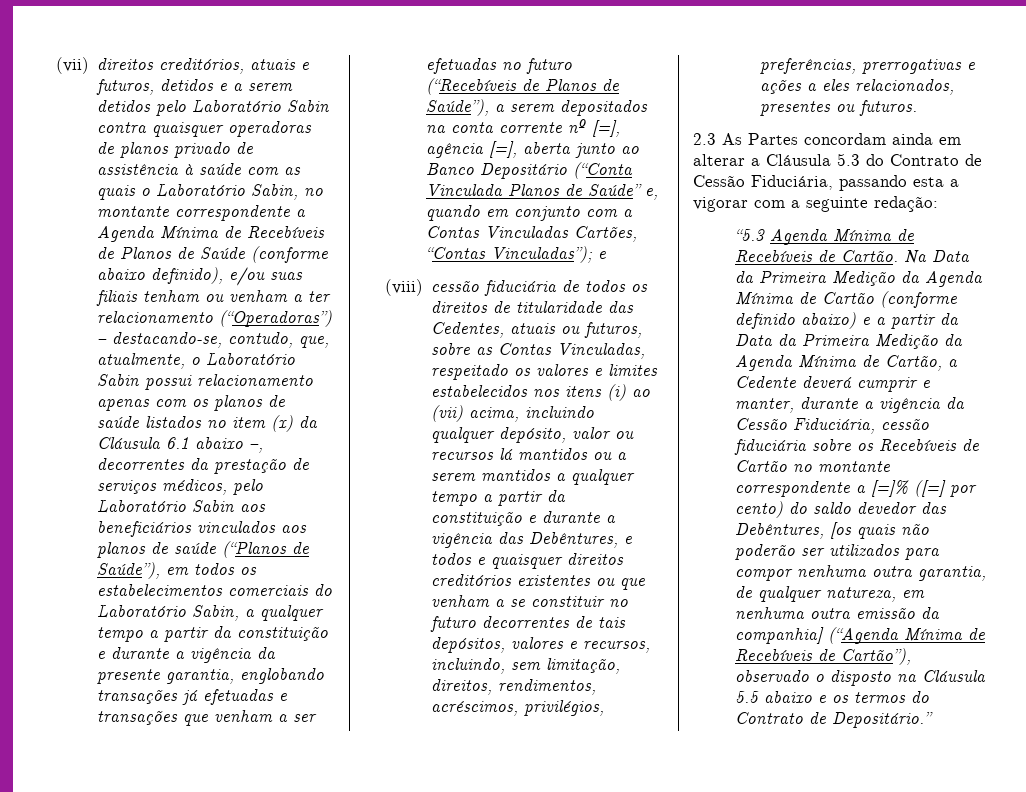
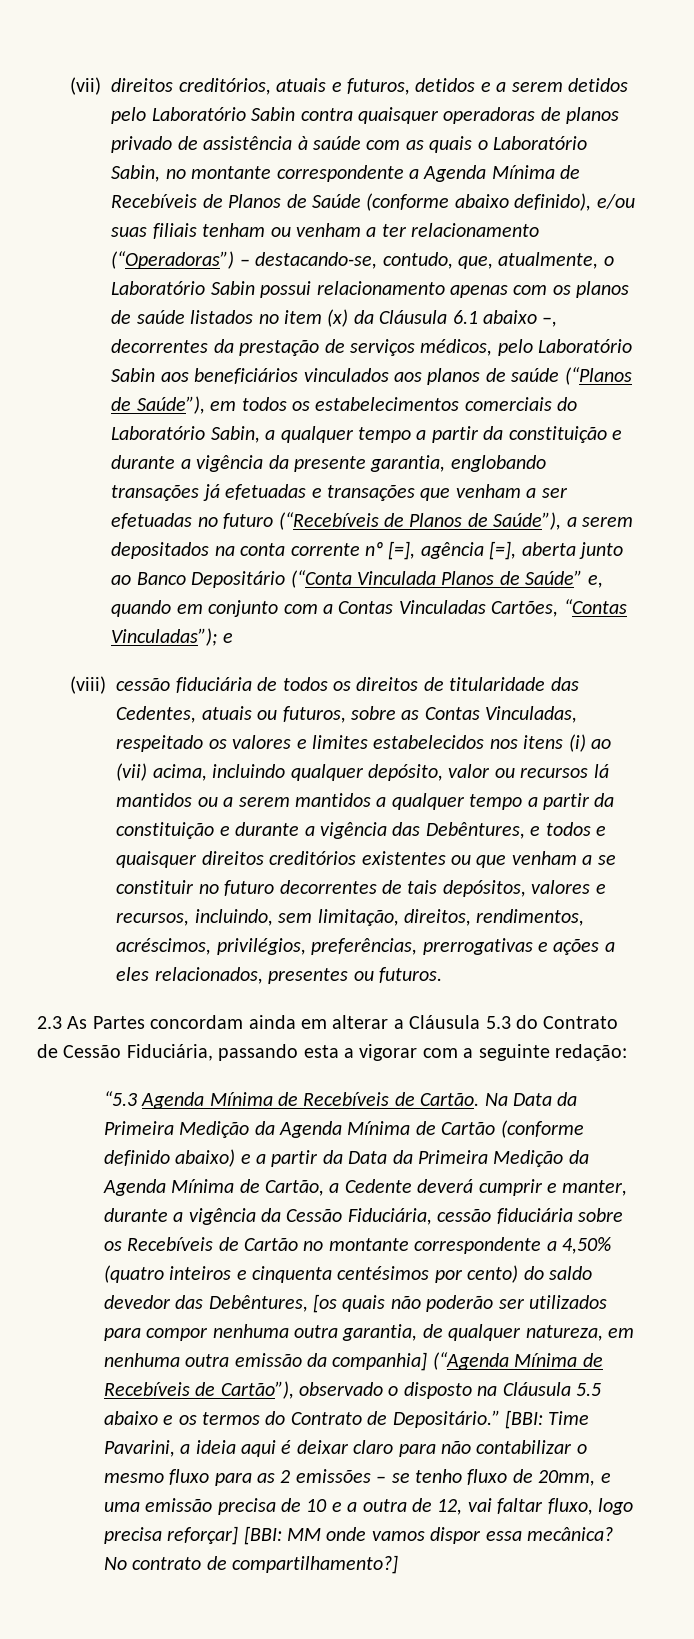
- Na Data da Primeira Medição da Agenda Mínima de Cartão (conforme definido abaixo) e a partir da Data da Primeira Medição da Agenda Mínima de Cartão, a Cedente deverá cumprir e manter, durante a vigência da Cessão Fiduciária, cessão fiduciária sobre os Recebíveis de Cartão no montante correspondente a [=]% ([=] por cento) do saldo devedor das Debêntures, [os quais não poderão ser utilizados para compor nenhuma outra garantia, de qualquer natureza, em nenhuma outra emissão da companhia] (“Agenda Mínima de Recebíveis de Cartão”), observado o disposto na Cláusula 5.5 abaixo e os termos do Contrato de Depositário.”
+ Na Data da Primeira Medição da Agenda Mínima de Cartão (conforme definido abaixo) e a partir da Data da Primeira Medição da Agenda Mínima de Cartão, a Cedente deverá cumprir e manter, durante a vigência da Cessão Fiduciária, cessão fiduciária sobre os Recebíveis de Cartão no montante correspondente a 4,50% (quatro inteiros e cinquenta centésimos por cento) do saldo devedor das Debêntures, [os quais não poderão ser utilizados para compor nenhuma outra garantia, de qualquer natureza, em nenhuma outra emissão da companhia] (“Agenda Mínima de Recebíveis de Cartão”), observado o disposto na Cláusula 5.5 abaixo e os termos do Contrato de Depositário.”
+ [BBI: Time Pavarini, a ideia aqui é deixar claro para não contabilizar o mesmo fluxo para as 2 emissões – se tenho fluxo de 20mm, e uma emissão precisa de 10 e a outra de 12, vai faltar fluxo, logo precisa reforçar] [BBI: MM onde vamos dispor essa mecânica? No contrato de compartilhamento?]

